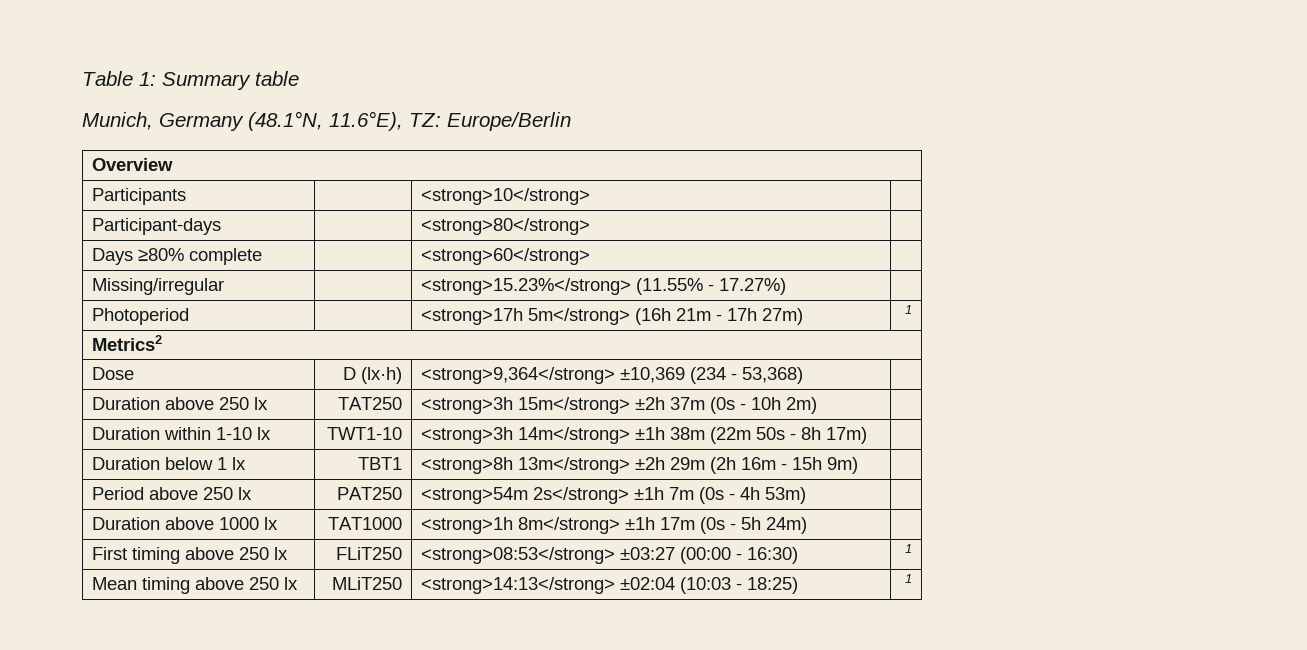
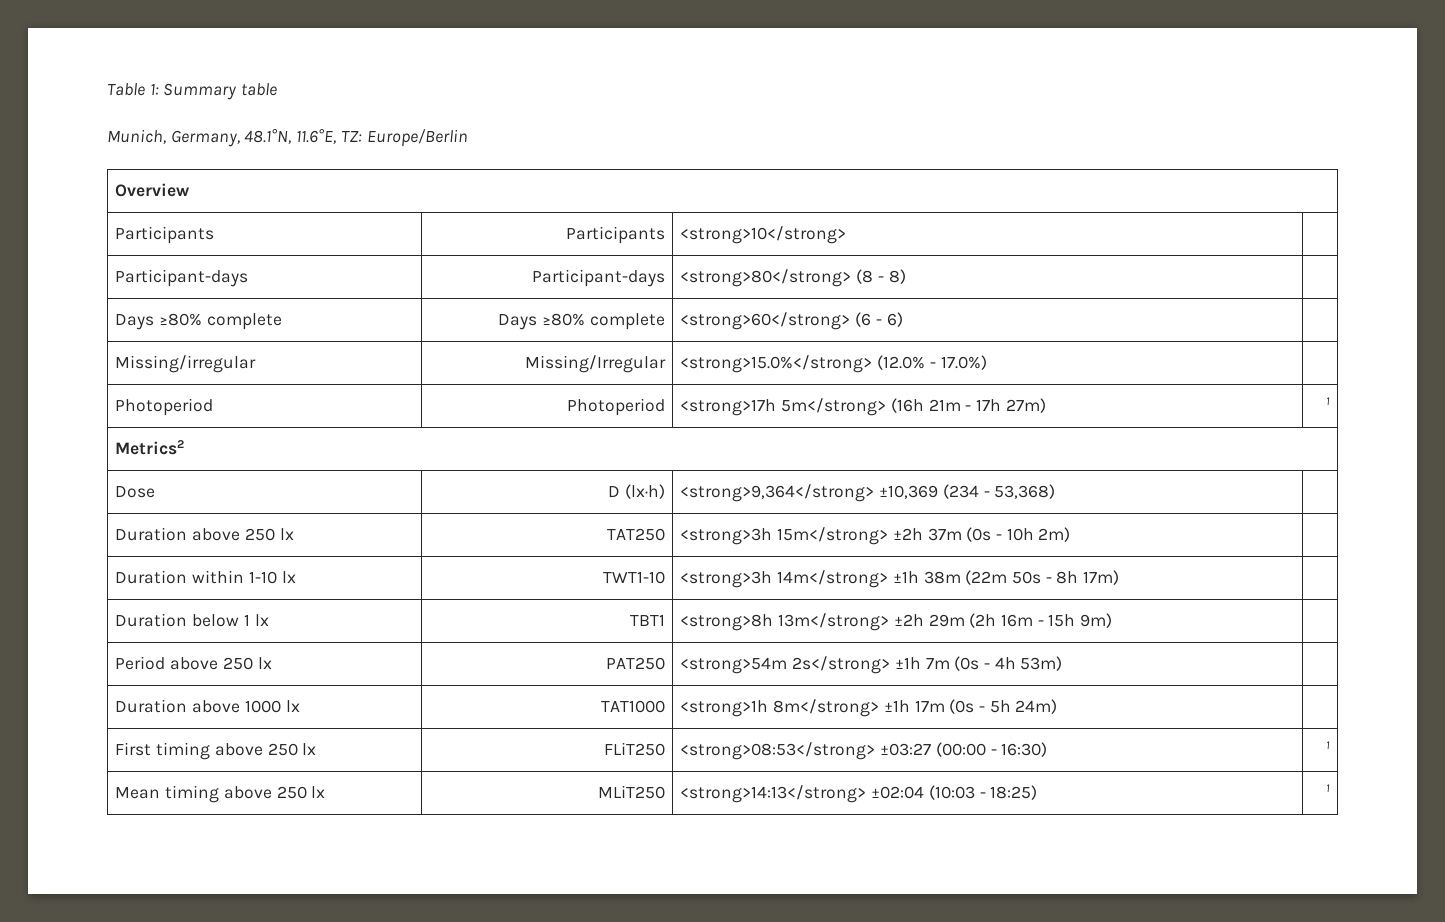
- Munich, Germany (48.1°N, 11.6°E), TZ: Europe/Berlin
+ Munich, Germany, 48.1°N, 11.6°E, TZ: Europe/Berlin
- Participants | | <strong>10</strong> |
+ Participants | Participants | <strong>10</strong> |
- Participant-days | | <strong>80</strong> |
- Days ≥80% complete | | <strong>60</strong> |
- Missing/irregular | | <strong>15.23%</strong> (11.55% - 17.27%) |
- Photoperiod | | <strong>17h 5m</strong> (16h 21m - 17h 27m) | 1
+ Participant-days | Participant-days | <strong>80</strong> (8 - 8) |
+ Days ≥80% complete | Days ≥80% complete | <strong>60</strong> (6 - 6) |
+ Missing/irregular | Missing/Irregular | <strong>15.0%</strong> (12.0% - 17.0%) |
+ Photoperiod | Photoperiod | <strong>17h 5m</strong> (16h 21m - 17h 27m) | 1

